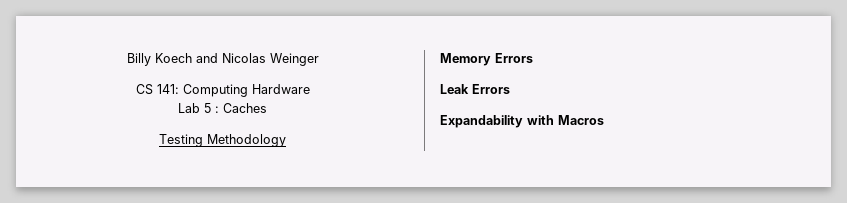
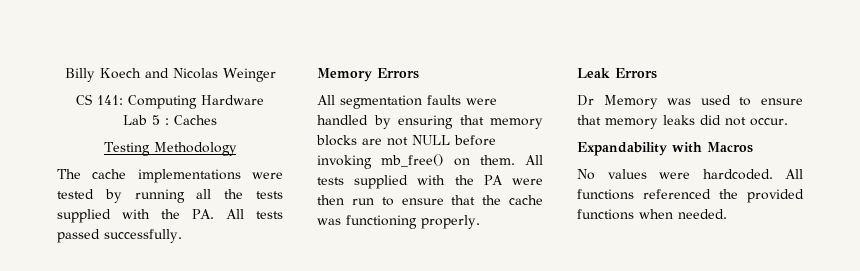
+ The cache implementations were tested by running all the tests supplied with the PA. All tests passed successfully.
  Memory Errors
+ All segmentation faults were handled by ensuring that memory blocks are not NULL before invoking mb_free() on them. All tests supplied with the PA were then run to ensure that the cache was functioning properly.
  Leak Errors
+ Dr Memory was used to ensure that memory leaks did not occur.
  Expandability with Macros
+ No values were hardcoded. All functions referenced the provided functions when needed.

